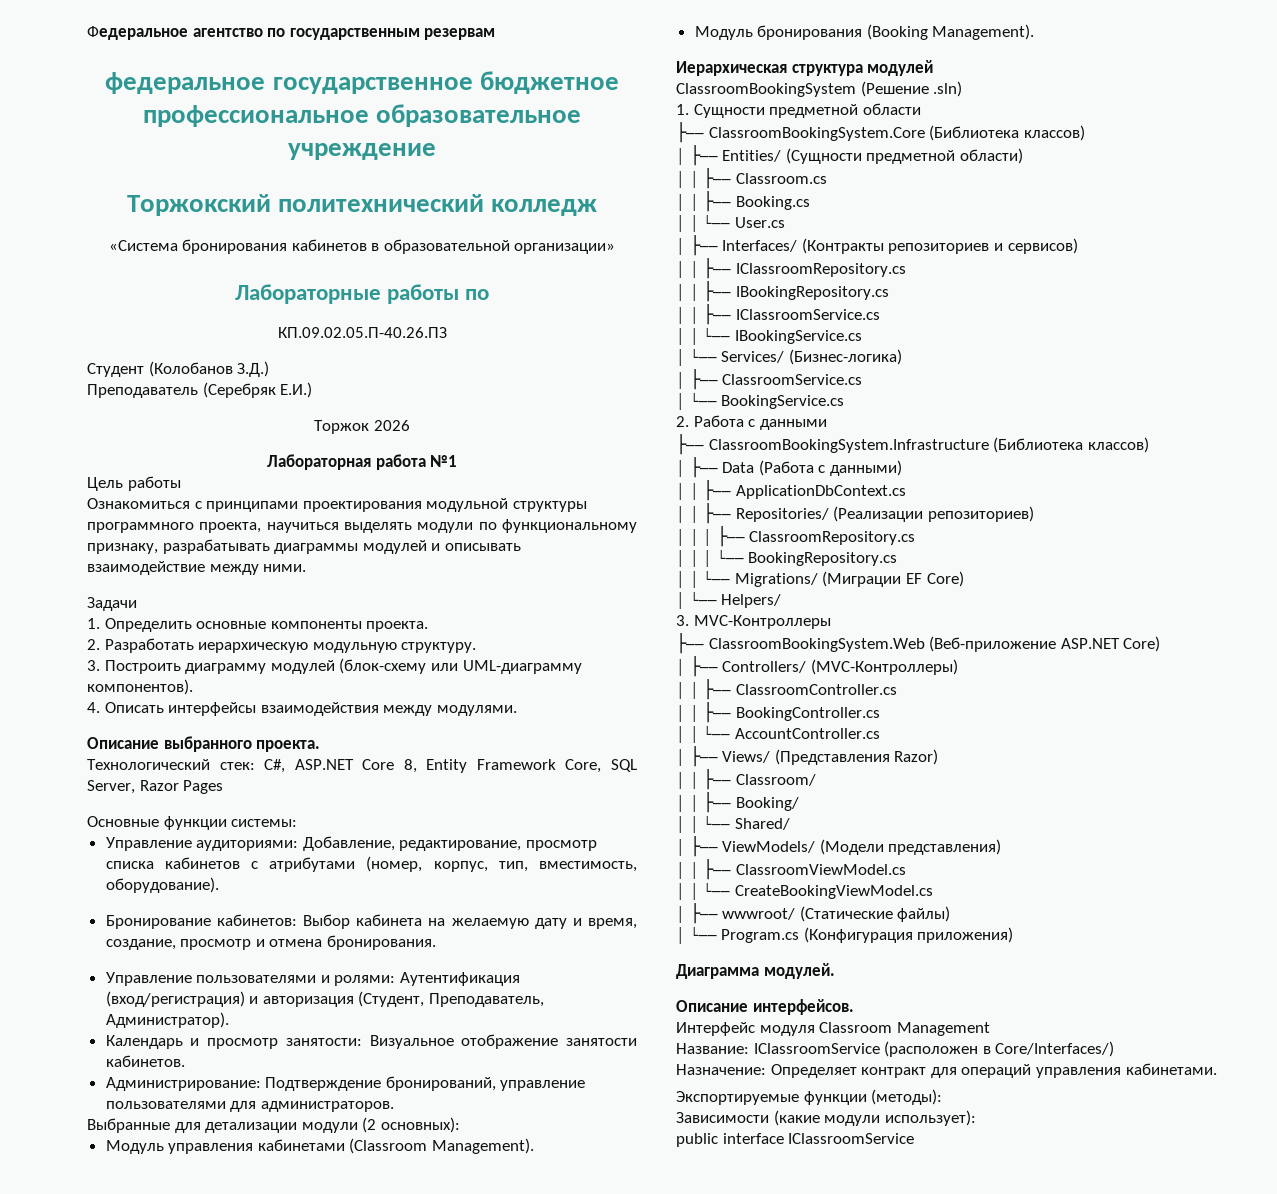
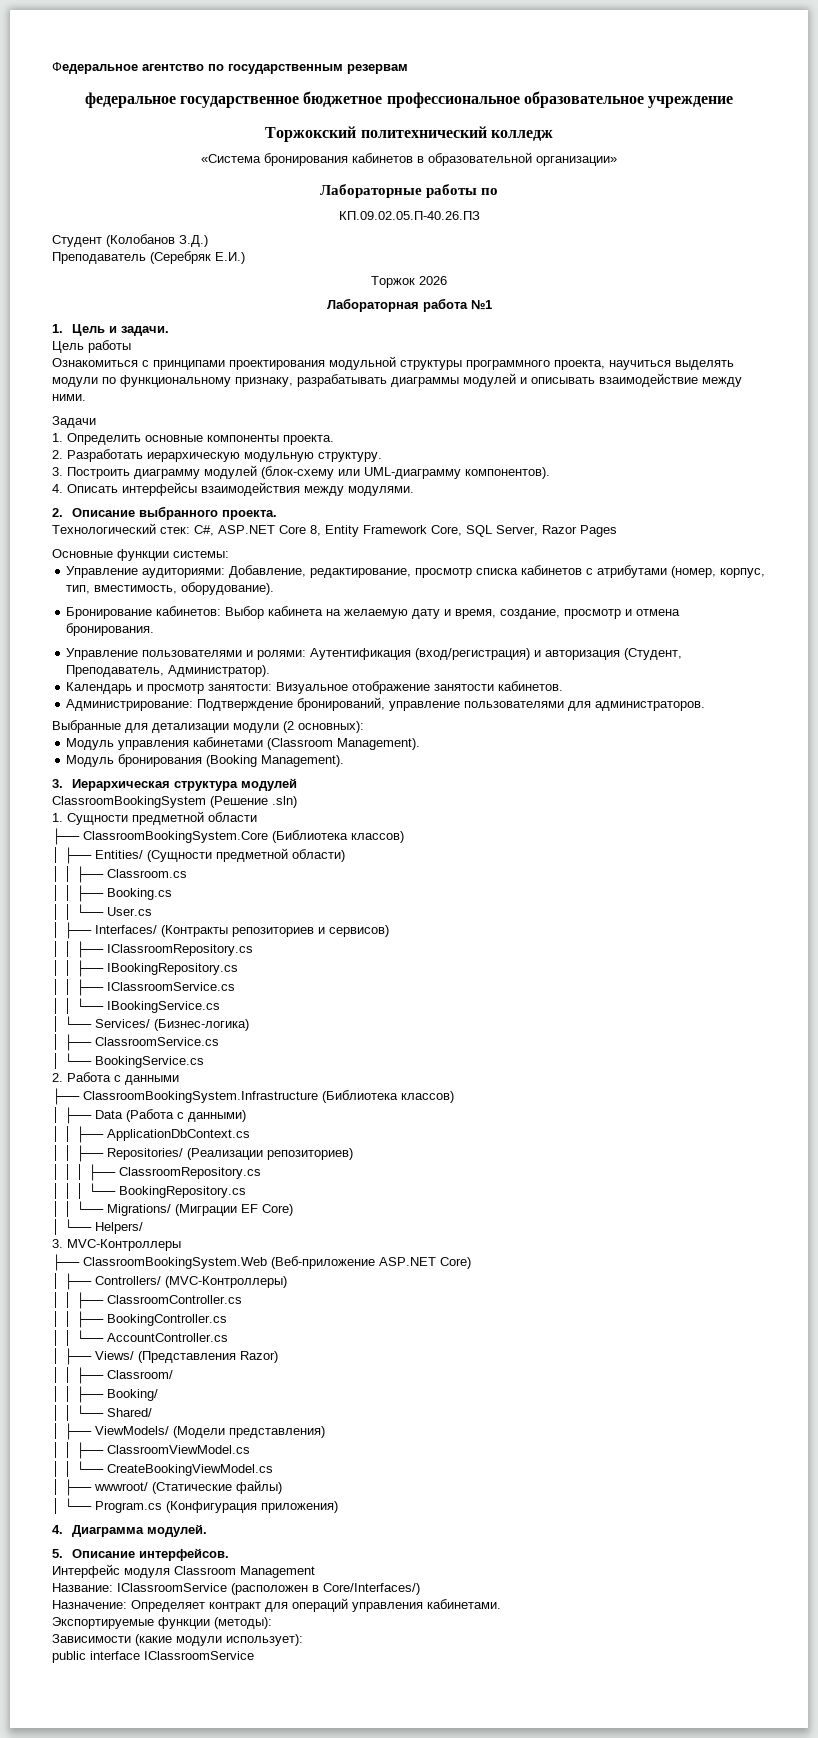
+ 1. Цель и задачи.
- Описание выбранного проекта.
+ 2. Описание выбранного проекта.
- Иерархическая структура модулей
+ 3. Иерархическая структура модулей
- Диаграмма модулей.
+ 4. Диаграмма модулей.
- Описание интерфейсов.
+ 5. Описание интерфейсов.

